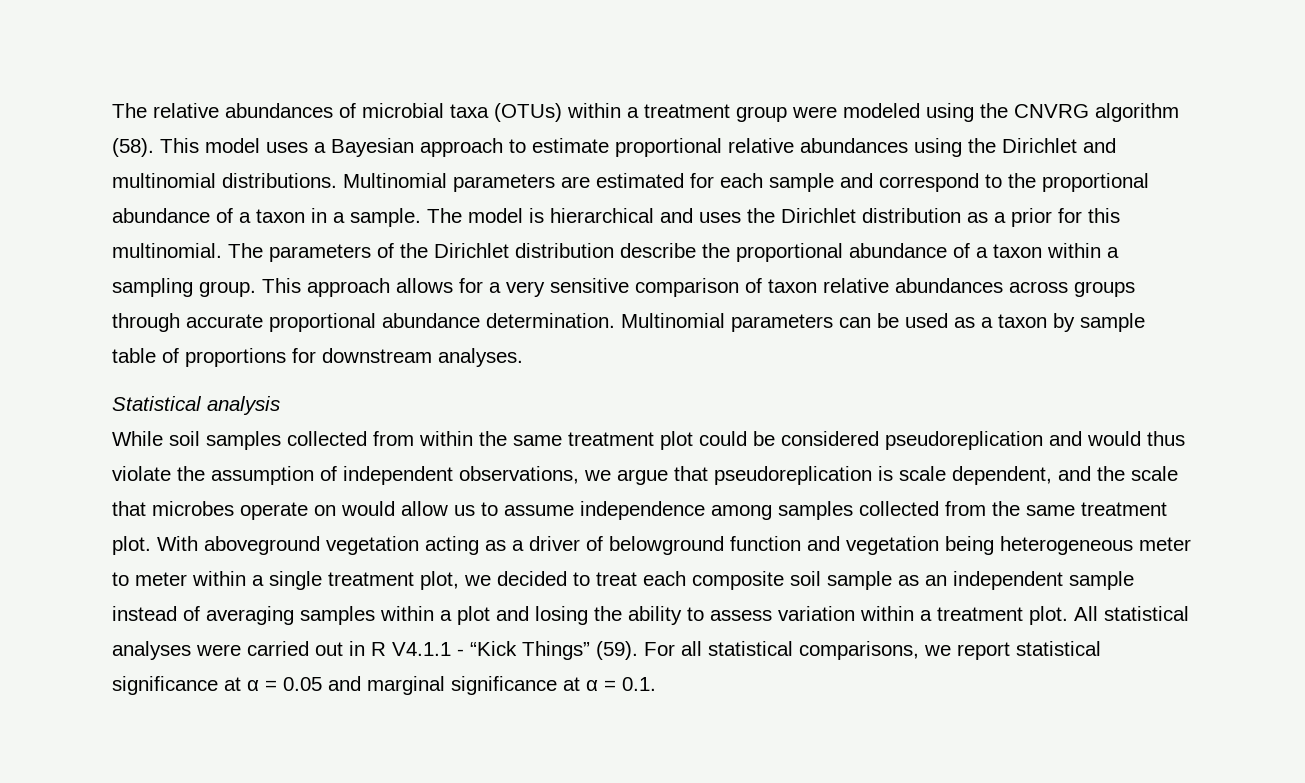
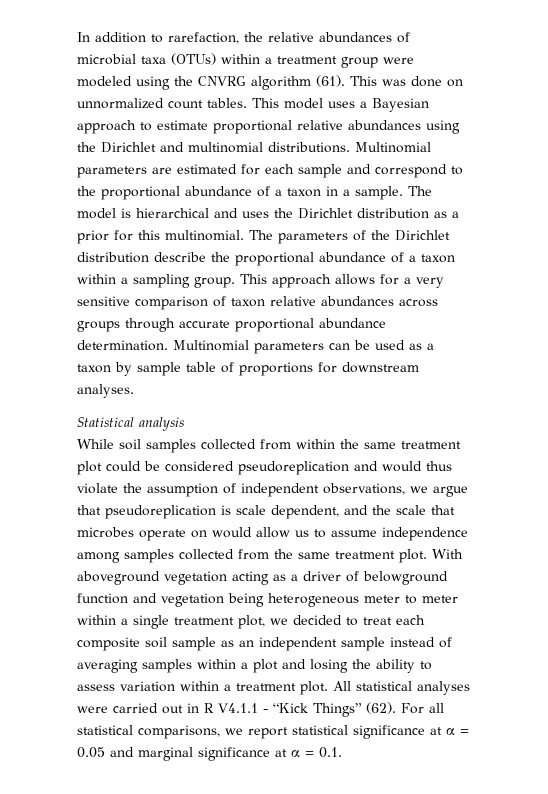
- The relative abundances of microbial taxa (OTUs) within a treatment group were modeled using the CNVRG algorithm (58).
+ In addition to rarefaction, the relative abundances of microbial taxa (OTUs) within a treatment group were modeled using the CNVRG algorithm (61). This was done on unnormalized count tables.
- All statistical analyses were carried out in R V4.1.1 - “Kick Things” (59).
+ All statistical analyses were carried out in R V4.1.1 - “Kick Things” (62).

